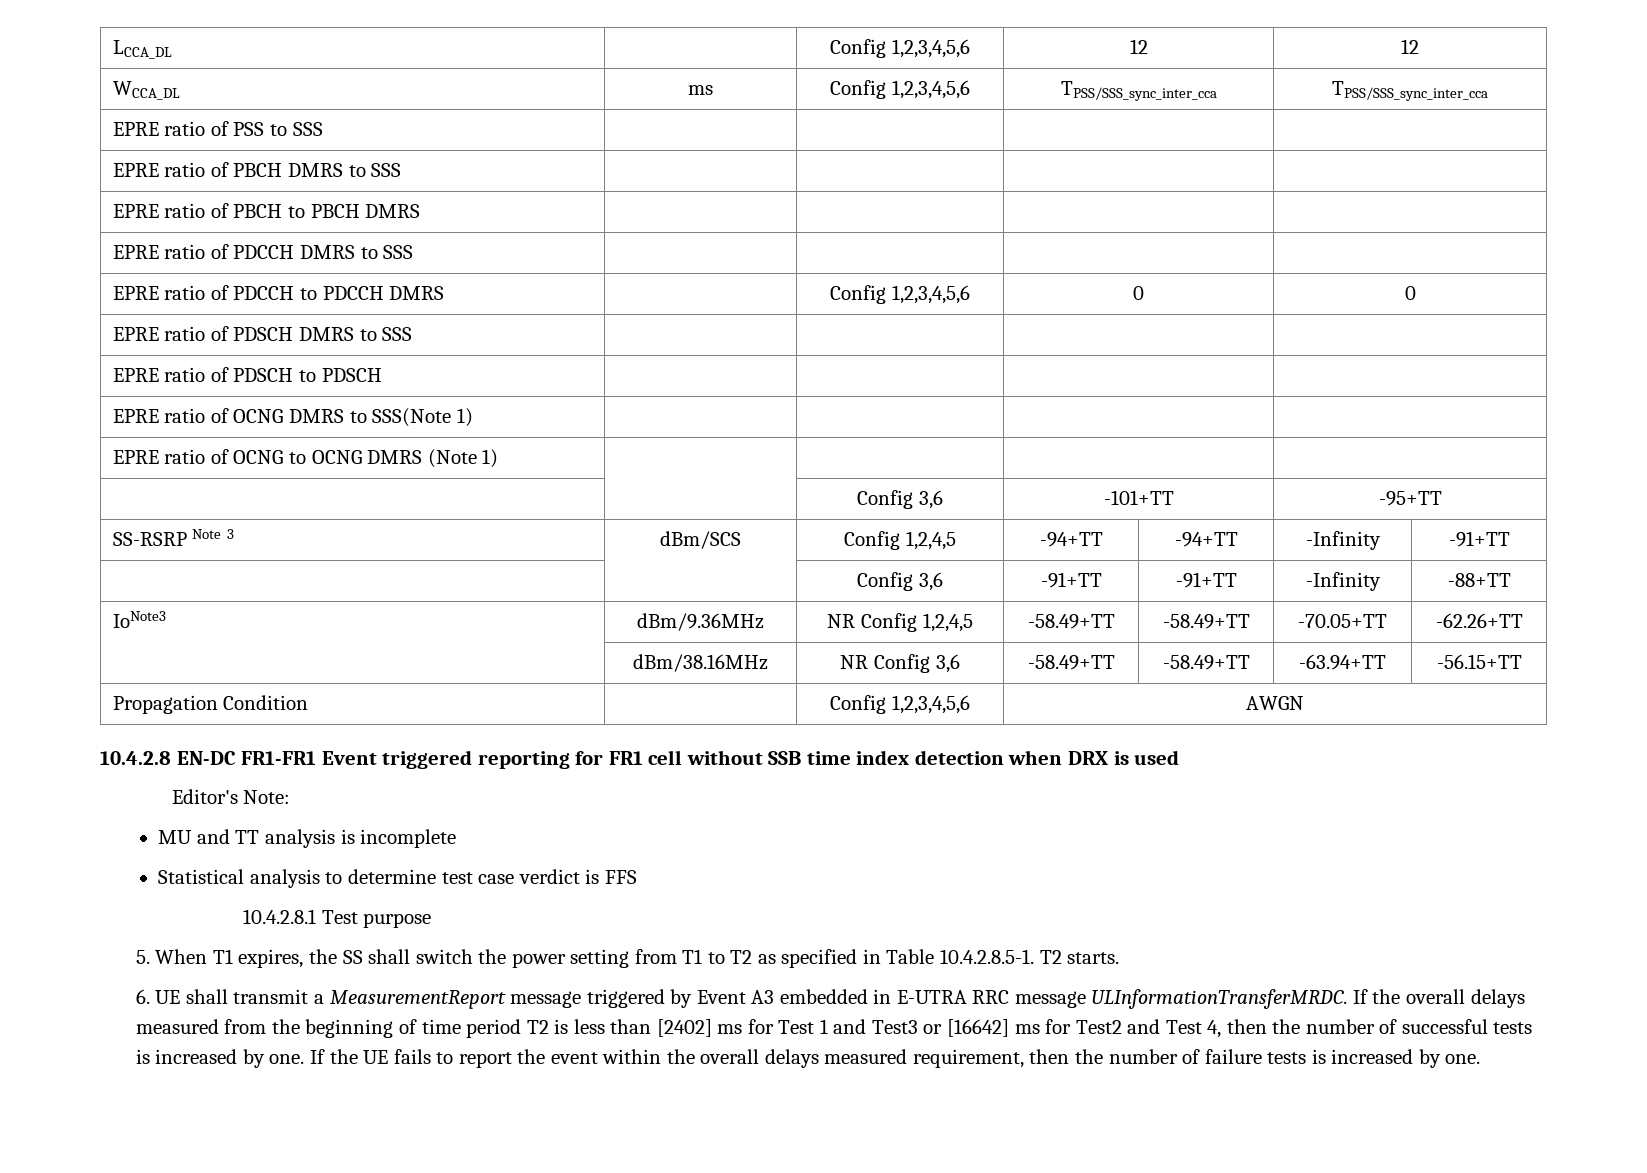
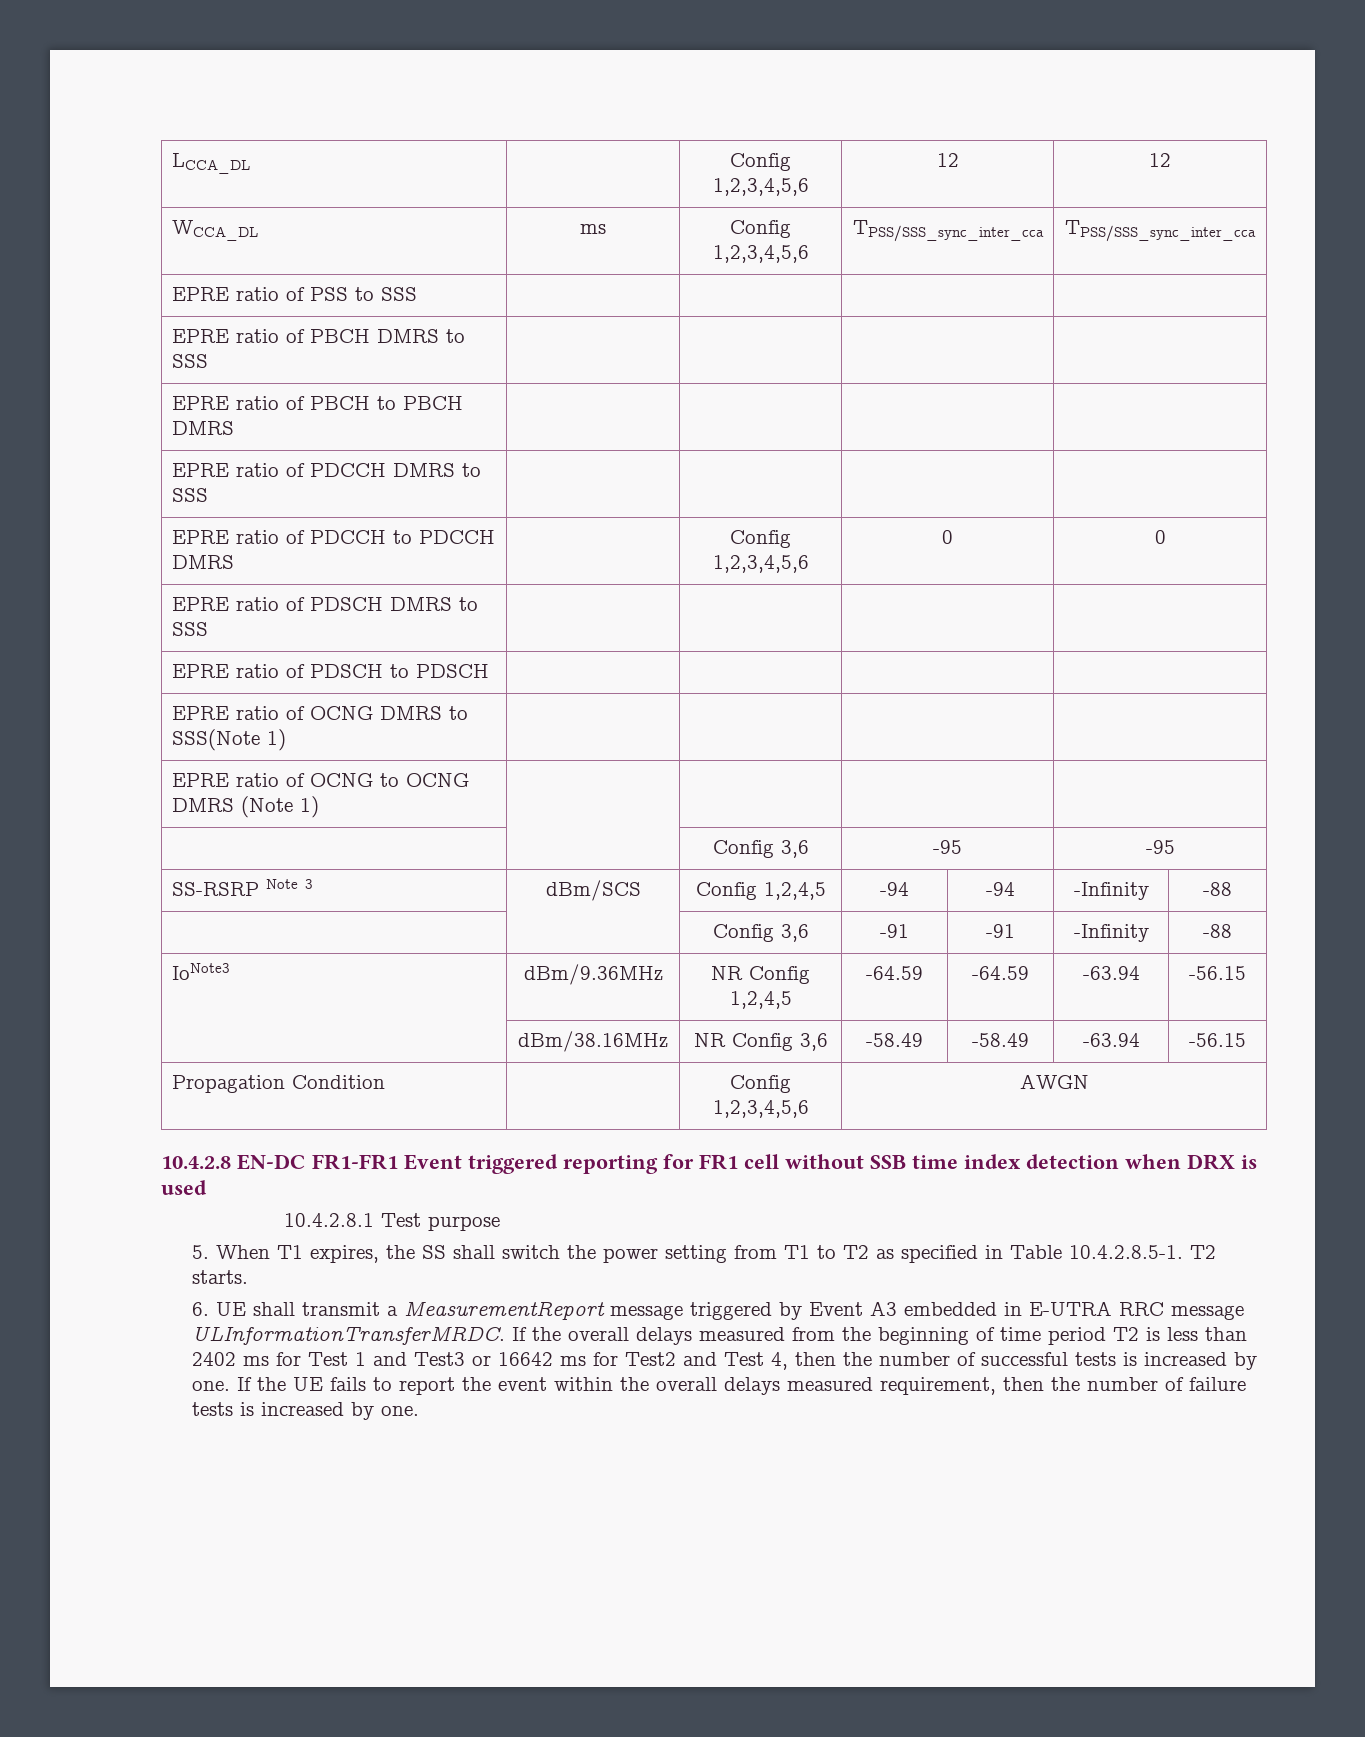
- | | Config 3,6 | -101+TT | -95+TT
+ | | Config 3,6 | -95 | -95
- SS-RSRP Note 3 | dBm/SCS | Config 1,2,4,5 | -94+TT | -94+TT | -Infinity | -91+TT
- | | Config 3,6 | -91+TT | -91+TT | -Infinity | -88+TT
+ SS-RSRP Note 3 | dBm/SCS | Config 1,2,4,5 | -94 | -94 | -Infinity | -88
+ | | Config 3,6 | -91 | -91 | -Infinity | -88
- IoNote3 | dBm/9.36MHz | NR Config 1,2,4,5 | -58.49+TT | -58.49+TT | -70.05+TT | -62.26+TT
+ IoNote3 | dBm/9.36MHz | NR Config 1,2,4,5 | -64.59 | -64.59 | -63.94 | -56.15
- | dBm/38.16MHz | NR Config 3,6 | -58.49+TT | -58.49+TT | -63.94+TT | -56.15+TT
+ | dBm/38.16MHz | NR Config 3,6 | -58.49 | -58.49 | -63.94 | -56.15
- Editor's Note:
- MU and TT analysis is incomplete
- Statistical analysis to determine test case verdict is FFS
- If the overall delays measured from the beginning of time period T2 is less than [2402] ms for Test 1 and Test3 or [16642] ms for Test2 and Test 4, then the number of successful tests is increased by one.
+ If the overall delays measured from the beginning of time period T2 is less than 2402 ms for Test 1 and Test3 or 16642 ms for Test2 and Test 4, then the number of successful tests is increased by one.

